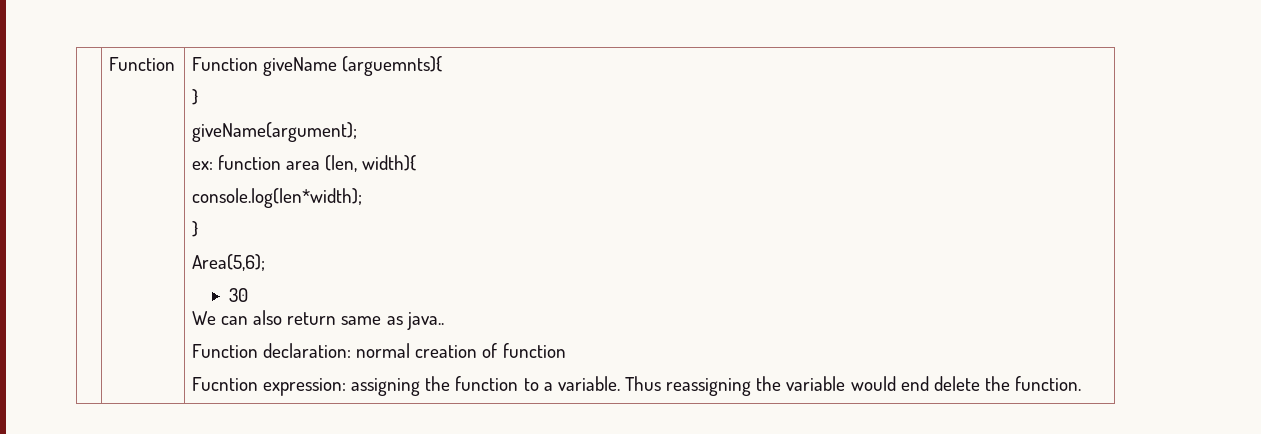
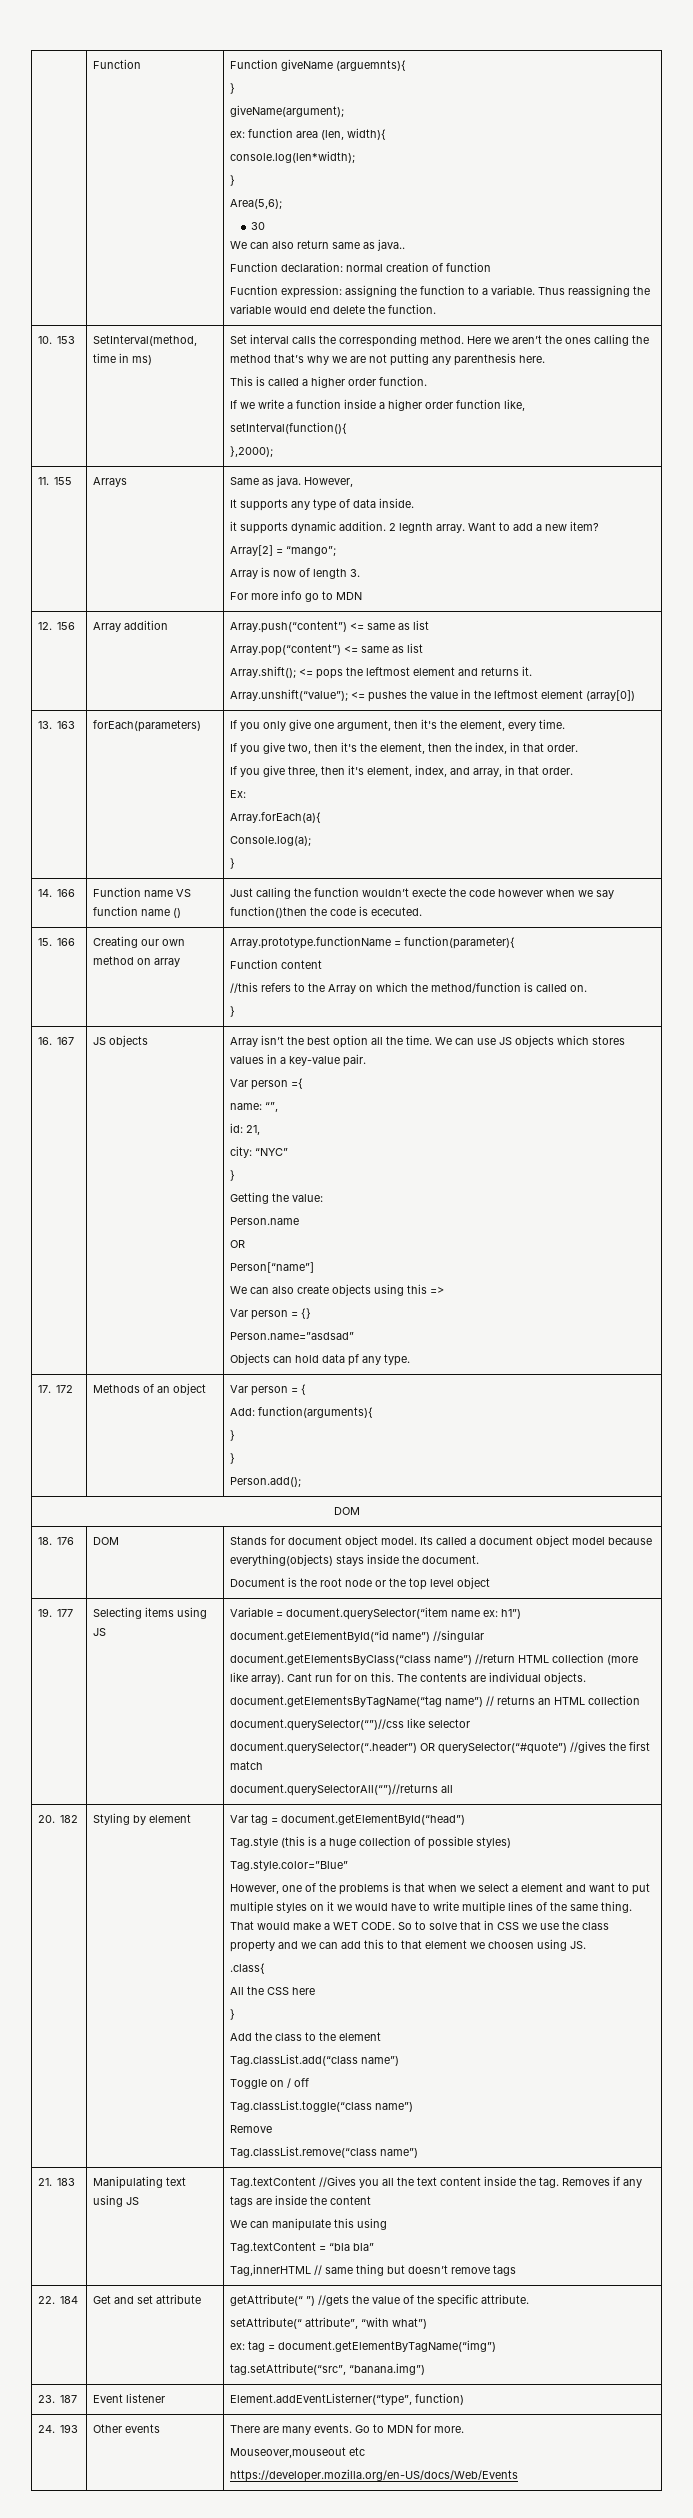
+ 10. 153 | SetInterval(method, time in ms) | Set interval calls the corresponding method. Here we aren’t the ones calling the method that’s why we are not putting any parenthesis here.
+ This is called a higher order function.
+ If we write a function inside a higher order function like,
+ setInterval(function(){
+ },2000);
+ 11. 155 | Arrays | Same as java. However,
+ It supports any type of data inside.
+ it supports dynamic addition. 2 legnth array. Want to add a new item?
+ Array[2] = “mango”;
+ Array is now of length 3.
+ For more info go to MDN
+ 12. 156 | Array addition | Array.push(“content”) <= same as list
+ Array.pop(“content”) <= same as list
+ Array.shift(); <= pops the leftmost element and returns it.
+ Array.unshift(“value”); <= pushes the value in the leftmost element (array[0])
+ 13. 163 | forEach(parameters) | If you only give one argument, then it's the element, every time.
+ If you give two, then it's the element, then the index, in that order.
+ If you give three, then it's element, index, and array, in that order.
+ Ex:
+ Array.forEach(a){
+ Console.log(a);
+ }
+ 14. 166 | Function name VS function name () | Just calling the function wouldn’t execte the code however when we say function()then the code is ececuted.
+ 15. 166 | Creating our own method on array | Array.prototype.functionName = function(parameter){
+ Function content
+ //this refers to the Array on which the method/function is called on.
+ }
+ 16. 167 | JS objects | Array isn’t the best option all the time. We can use JS objects which stores values in a key-value pair.
+ Var person ={
+ name: “”,
+ id: 21,
+ city: “NYC”
+ }
+ Getting the value:
+ Person.name
+ OR
+ Person[“name”]
+ We can also create objects using this =>
+ Var person = {}
+ Person.name=”asdsad”
+ Objects can hold data pf any type.
+ 17. 172 | Methods of an object | Var person = {
+ Add: function(arguments){
+ }
+ }
+ Person.add();
+ DOM
+ 18. 176 | DOM | Stands for document object model. Its called a document object model because everything(objects) stays inside the document.
+ Document is the root node or the top level object
+ 19. 177 | Selecting items using JS | Variable = document.querySelector(“item name ex: h1”)
+ document.getElementById(“id name”) //singular
+ document.getElementsByClass(“class name”) //return HTML collection (more like array). Cant run for on this. The contents are individual objects.
+ document.getElementsByTagName(“tag name”) // returns an HTML collection
+ document.querySelector(“”)//css like selector
+ document.querySelector(“.header”) OR querySelector(“#quote”) //gives the first match
+ document.querySelectorAll(“”)//returns all
+ 20. 182 | Styling by element | Var tag = document.getElementById(“head”)
+ Tag.style (this is a huge collection of possible styles)
+ Tag.style.color=”Blue”
+ However, one of the problems is that when we select a element and want to put multiple styles on it we would have to write multiple lines of the same thing. That would make a WET CODE. So to solve that in CSS we use the class property and we can add this to that element we choosen using JS.
+ .class{
+ All the CSS here
+ }
+ Add the class to the element
+ Tag.classList.add(“class name”)
+ Toggle on / off
+ Tag.classList.toggle(“class name”)
+ Remove
+ Tag.classList.remove(“class name”)
+ 21. 183 | Manipulating text using JS | Tag.textContent //Gives you all the text content inside the tag. Removes if any tags are inside the content
+ We can manipulate this using
+ Tag.textContent = “bla bla”
+ Tag,innerHTML // same thing but doesn’t remove tags
+ 22. 184 | Get and set attribute | getAttribute(“ ”) //gets the value of the specific attribute.
+ setAttribute(“ attribute”, “with what”)
+ ex: tag = document.getElementByTagName(“img”)
+ tag.setAttribute(“src”, “banana.img”)
+ 23. 187 | Event listener | Element.addEventListerner(“type”, function)
+ 24. 193 | Other events | There are many events. Go to MDN for more.
+ Mouseover,mouseout etc
+ https://developer.mozilla.org/en-US/docs/Web/Events

